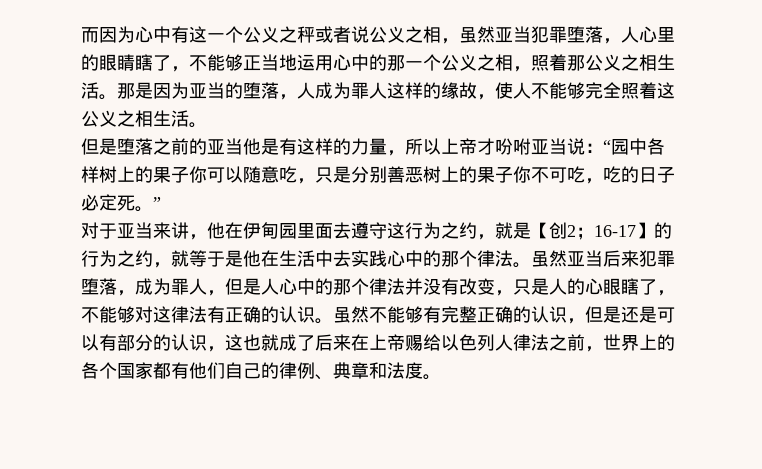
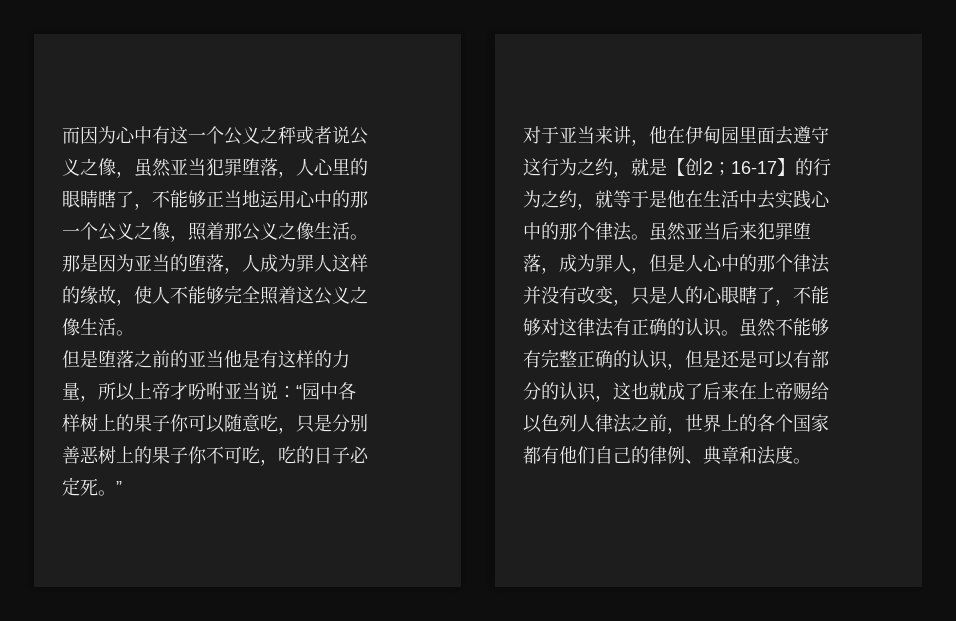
- 而因为心中有这一个公义之秤或者说公义之相，虽然亚当犯罪堕落，人心里的眼睛瞎了，不能够正当地运用心中的那一个公义之相，照着那公义之相生活。
+ 而因为心中有这一个公义之秤或者说公义之像，虽然亚当犯罪堕落，人心里的眼睛瞎了，不能够正当地运用心中的那一个公义之像，照着那公义之像生活。
- 那是因为亚当的堕落，人成为罪人这样的缘故，使人不能够完全照着这公义之相生活。
+ 那是因为亚当的堕落，人成为罪人这样的缘故，使人不能够完全照着这公义之像生活。

